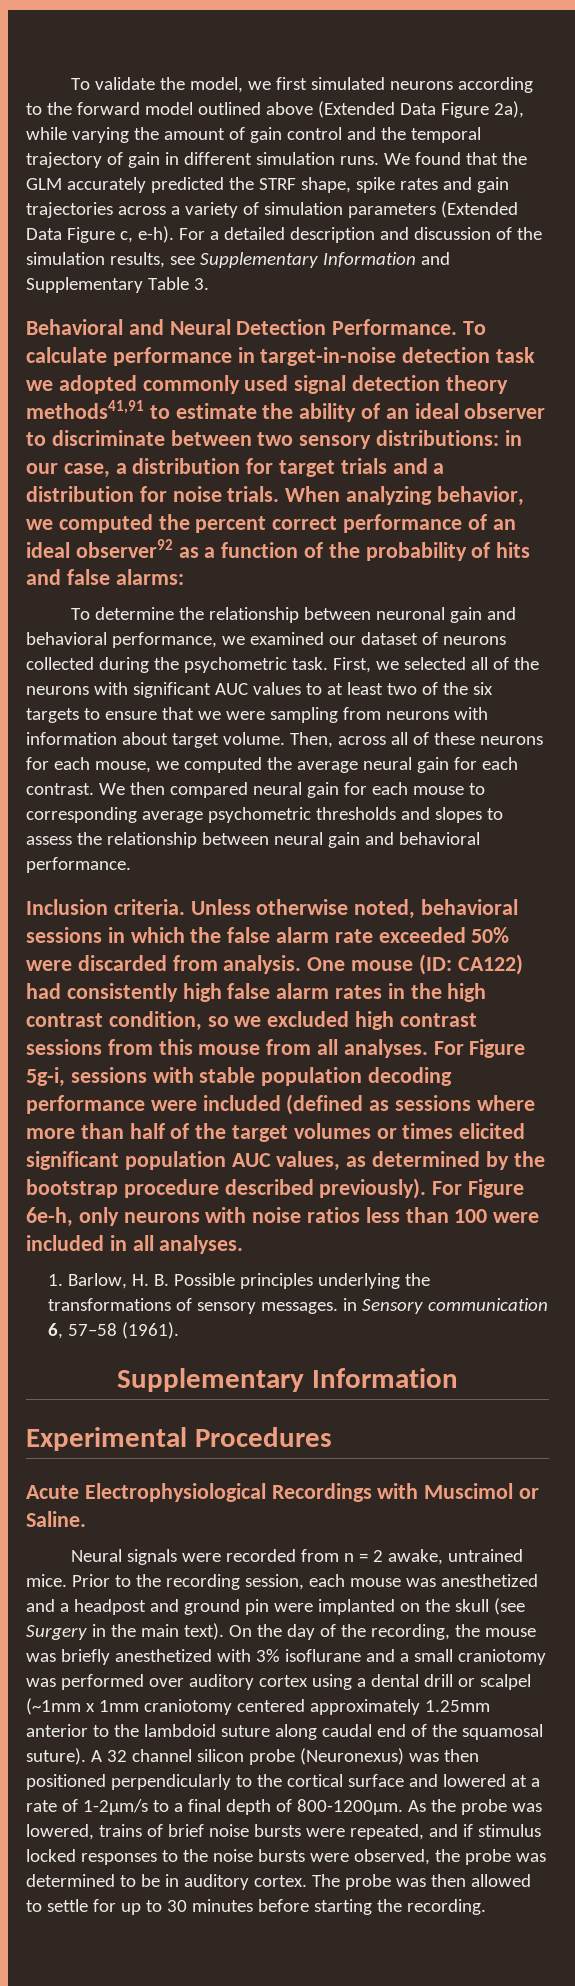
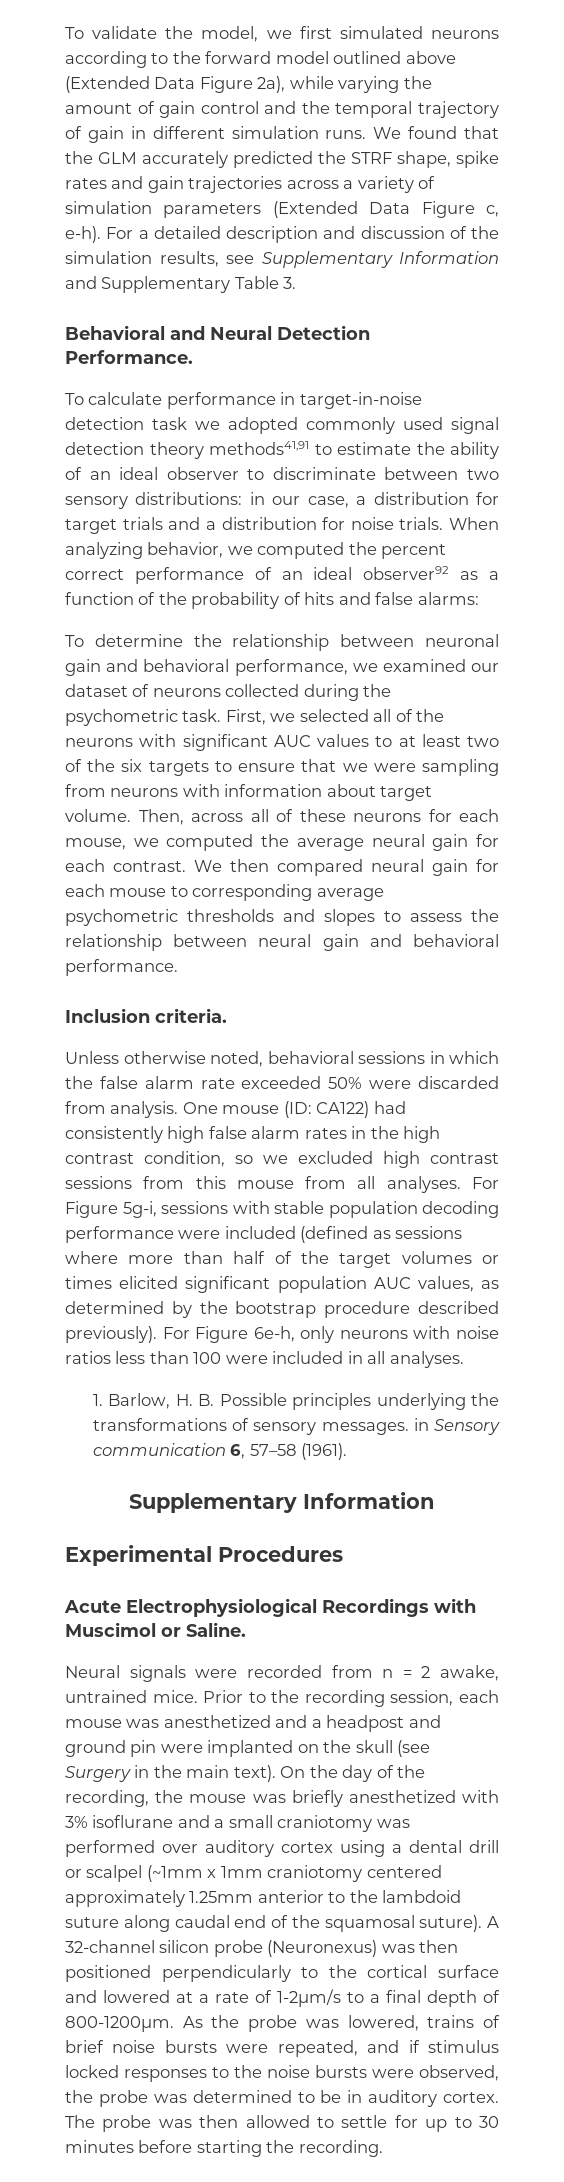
- Behavioral and Neural Detection Performance. To calculate performance in target-in-noise detection task we adopted commonly used signal detection theory methods41,91 to estimate the ability of an ideal observer to discriminate between two sensory distributions: in our case, a distribution for target trials and a distribution for noise trials.
+ Behavioral and Neural Detection Performance.
+ To calculate performance in target-in-noise detection task we adopted commonly used signal detection theory methods41,91 to estimate the ability of an ideal observer to discriminate between two sensory distributions: in our case, a distribution for target trials and a distribution for noise trials.
- Inclusion criteria. Unless otherwise noted, behavioral sessions in which the false alarm rate exceeded 50% were discarded from analysis.
+ Inclusion criteria.
+ Unless otherwise noted, behavioral sessions in which the false alarm rate exceeded 50% were discarded from analysis.
- A 32 channel silicon probe (Neuronexus) was then positioned perpendicularly to the cortical surface and lowered at a rate of 1-2μm/s to a final depth of 800-1200μm.
+ A 32-channel silicon probe (Neuronexus) was then positioned perpendicularly to the cortical surface and lowered at a rate of 1-2μm/s to a final depth of 800-1200μm.

